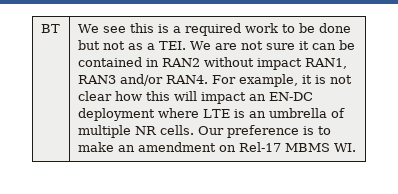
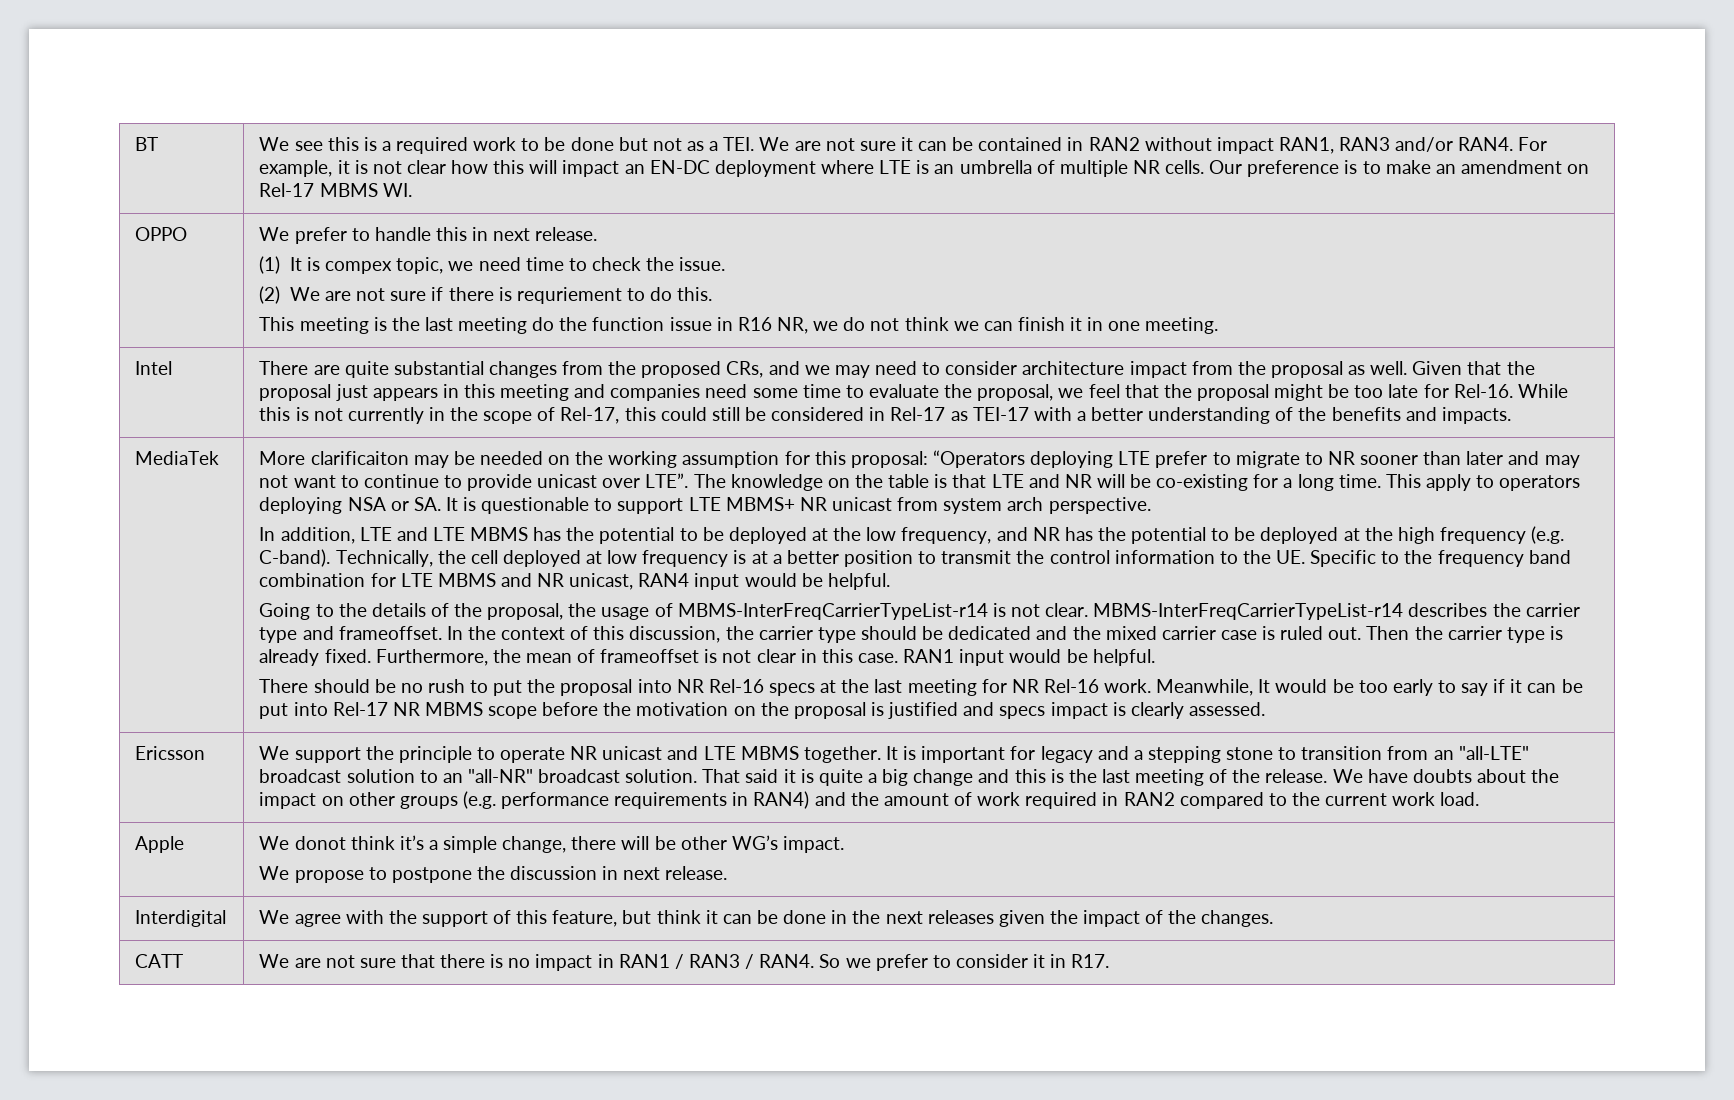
+ OPPO | We prefer to handle this in next release.
+ (1) It is compex topic, we need time to check the issue.
+ (2) We are not sure if there is requriement to do this.
+ This meeting is the last meeting do the function issue in R16 NR, we do not think we can finish it in one meeting.
+ Intel | There are quite substantial changes from the proposed CRs, and we may need to consider architecture impact from the proposal as well. Given that the proposal just appears in this meeting and companies need some time to evaluate the proposal, we feel that the proposal might be too late for Rel-16. While this is not currently in the scope of Rel-17, this could still be considered in Rel-17 as TEI-17 with a better understanding of the benefits and impacts.
+ MediaTek | More clarificaiton may be needed on the working assumption for this proposal: “Operators deploying LTE prefer to migrate to NR sooner than later and may not want to continue to provide unicast over LTE”. The knowledge on the table is that LTE and NR will be co-existing for a long time. This apply to operators deploying NSA or SA. It is questionable to support LTE MBMS+ NR unicast from system arch perspective.
+ In addition, LTE and LTE MBMS has the potential to be deployed at the low frequency, and NR has the potential to be deployed at the high frequency (e.g. C-band). Technically, the cell deployed at low frequency is at a better position to transmit the control information to the UE. Specific to the frequency band combination for LTE MBMS and NR unicast, RAN4 input would be helpful.
+ Going to the details of the proposal, the usage of MBMS-InterFreqCarrierTypeList-r14 is not clear. MBMS-InterFreqCarrierTypeList-r14 describes the carrier type and frameoffset. In the context of this discussion, the carrier type should be dedicated and the mixed carrier case is ruled out. Then the carrier type is already fixed. Furthermore, the mean of frameoffset is not clear in this case. RAN1 input would be helpful.
+ There should be no rush to put the proposal into NR Rel-16 specs at the last meeting for NR Rel-16 work. Meanwhile, It would be too early to say if it can be put into Rel-17 NR MBMS scope before the motivation on the proposal is justified and specs impact is clearly assessed.
+ Ericsson | We support the principle to operate NR unicast and LTE MBMS together. It is important for legacy and a stepping stone to transition from an "all-LTE" broadcast solution to an "all-NR" broadcast solution. That said it is quite a big change and this is the last meeting of the release. We have doubts about the impact on other groups (e.g. performance requirements in RAN4) and the amount of work required in RAN2 compared to the current work load.
+ Apple | We donot think it’s a simple change, there will be other WG’s impact.
+ We propose to postpone the discussion in next release.
+ Interdigital | We agree with the support of this feature, but think it can be done in the next releases given the impact of the changes.
+ CATT | We are not sure that there is no impact in RAN1 / RAN3 / RAN4. So we prefer to consider it in R17.

